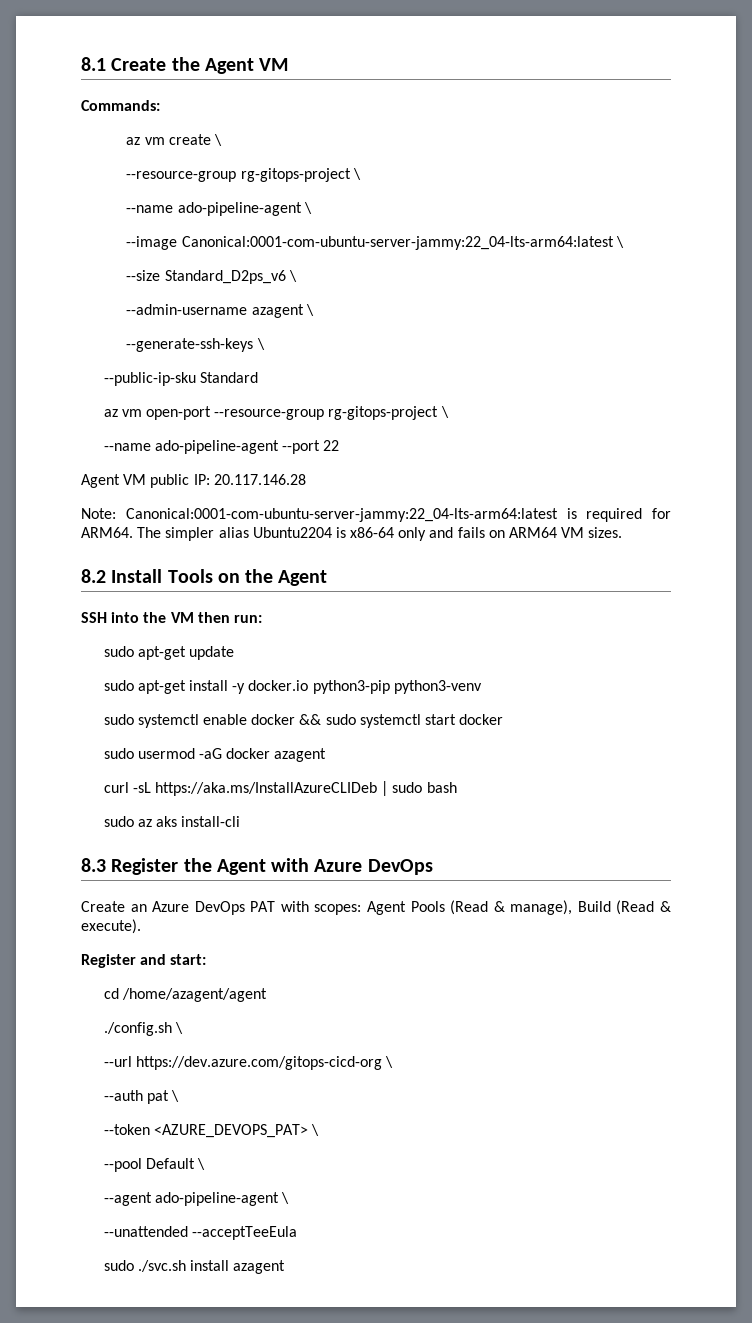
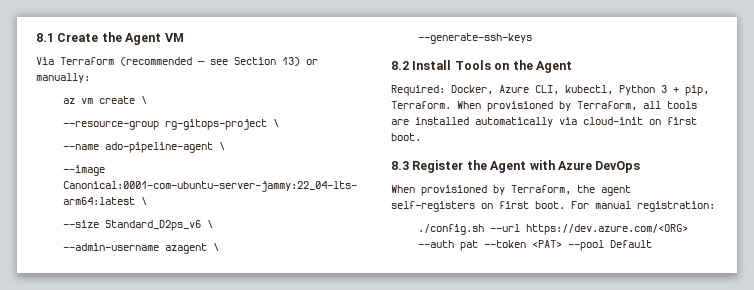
- Commands:
+ Via Terraform (recommended — see Section 13) or manually:
- --generate-ssh-keys \
- --public-ip-sku Standard
- az vm open-port --resource-group rg-gitops-project \
- --name ado-pipeline-agent --port 22
- Agent VM public IP: 20.117.146.28
- Note: Canonical:0001-com-ubuntu-server-jammy:22_04-lts-arm64:latest is required for ARM64. The simpler alias Ubuntu2204 is x86-64 only and fails on ARM64 VM sizes.
+ --generate-ssh-keys
- SSH into the VM then run:
- sudo apt-get update
- sudo apt-get install -y docker.io python3-pip python3-venv
- sudo systemctl enable docker && sudo systemctl start docker
- sudo usermod -aG docker azagent
- curl -sL https://aka.ms/InstallAzureCLIDeb | sudo bash
- sudo az aks install-cli
+ Required: Docker, Azure CLI, kubectl, Python 3 + pip, Terraform. When provisioned by Terraform, all tools are installed automatically via cloud-init on first boot.
- Create an Azure DevOps PAT with scopes: Agent Pools (Read & manage), Build (Read & execute).
- Register and start:
- cd /home/azagent/agent
- ./config.sh \
- --url https://dev.azure.com/gitops-cicd-org \
- --auth pat \
- --token <AZURE_DEVOPS_PAT> \
- --pool Default \
- --agent ado-pipeline-agent \
- --unattended --acceptTeeEula
- sudo ./svc.sh install azagent
+ When provisioned by Terraform, the agent self-registers on first boot. For manual registration:
+ ./config.sh --url https://dev.azure.com/<ORG> --auth pat --token <PAT> --pool Default

